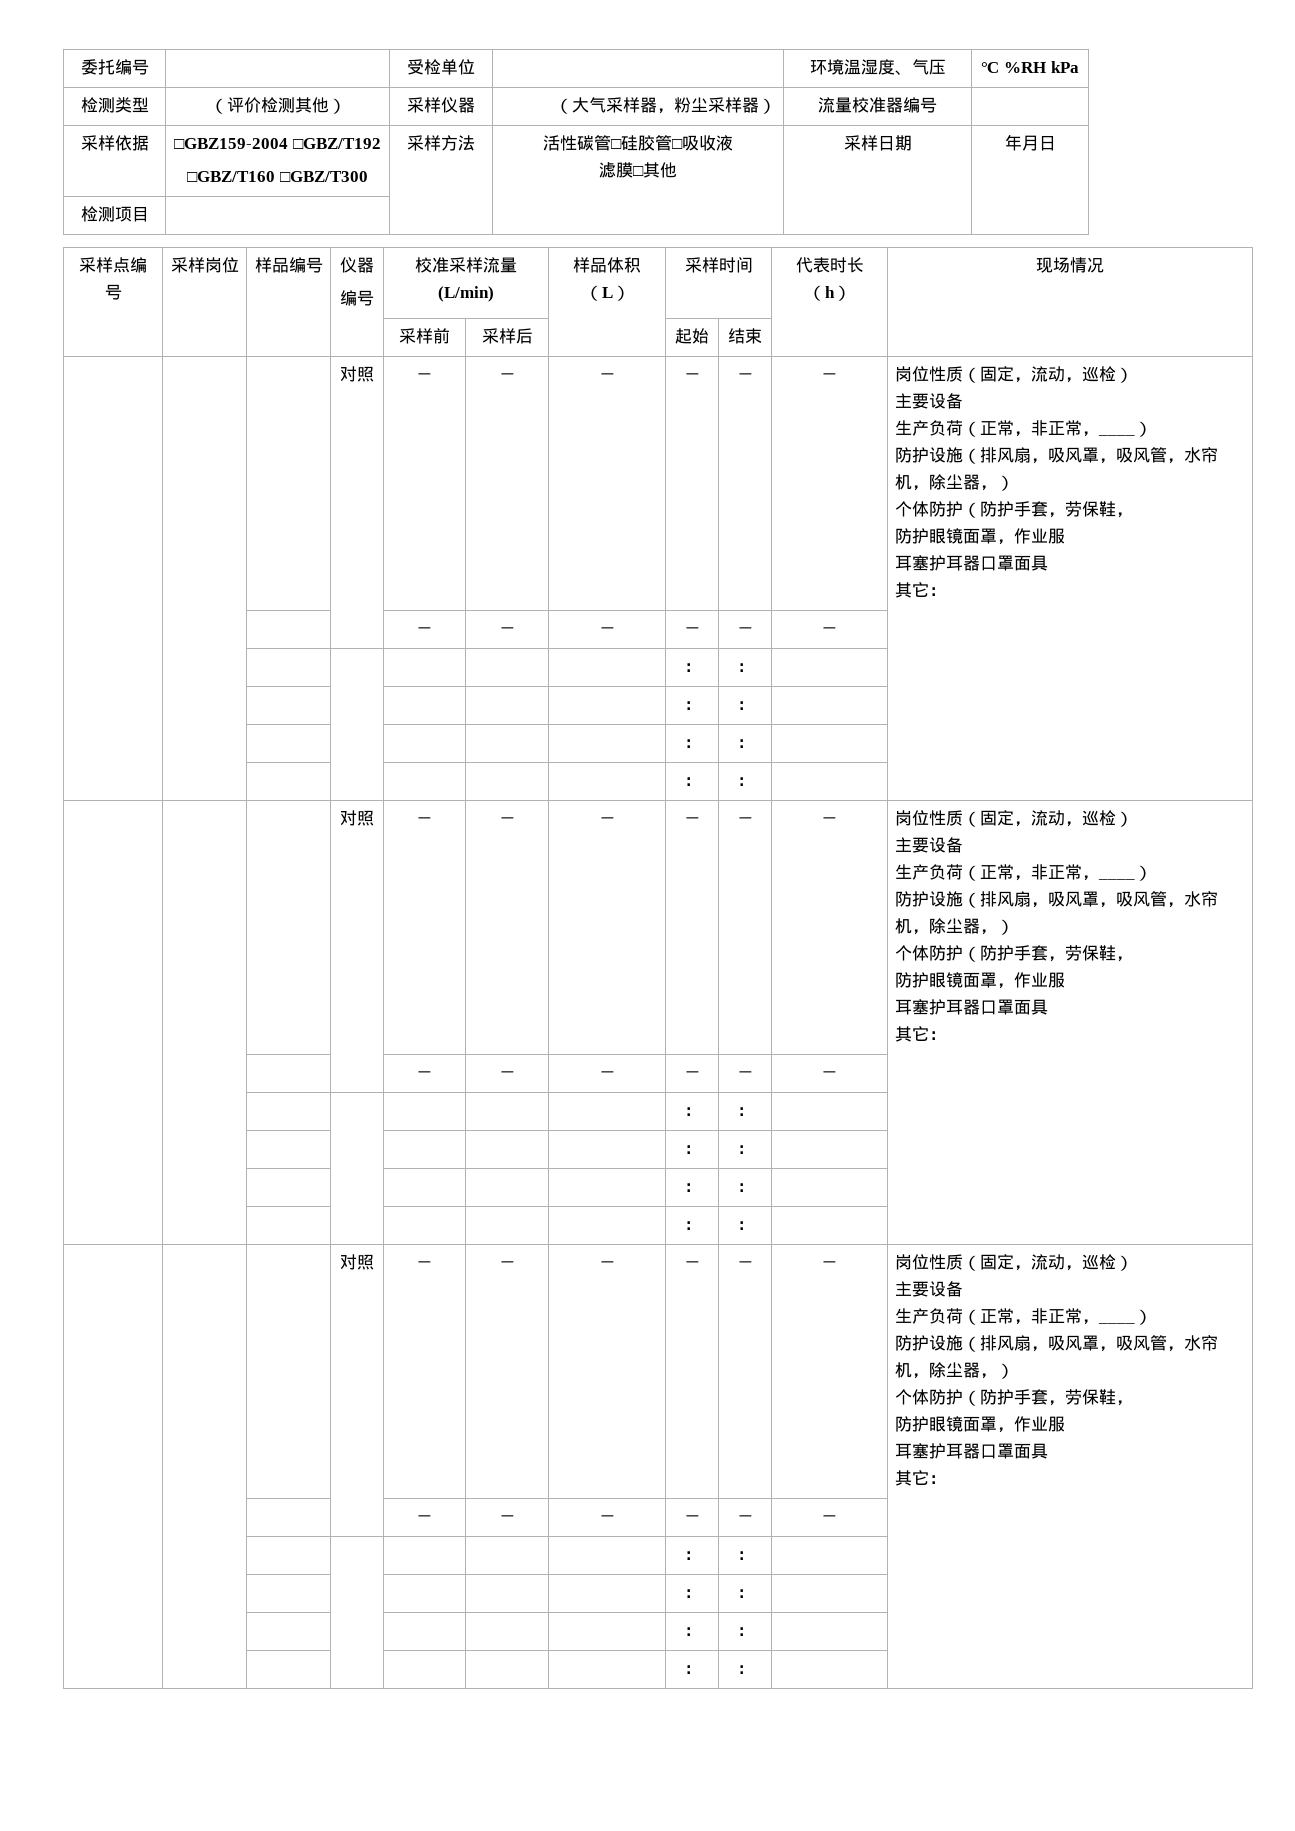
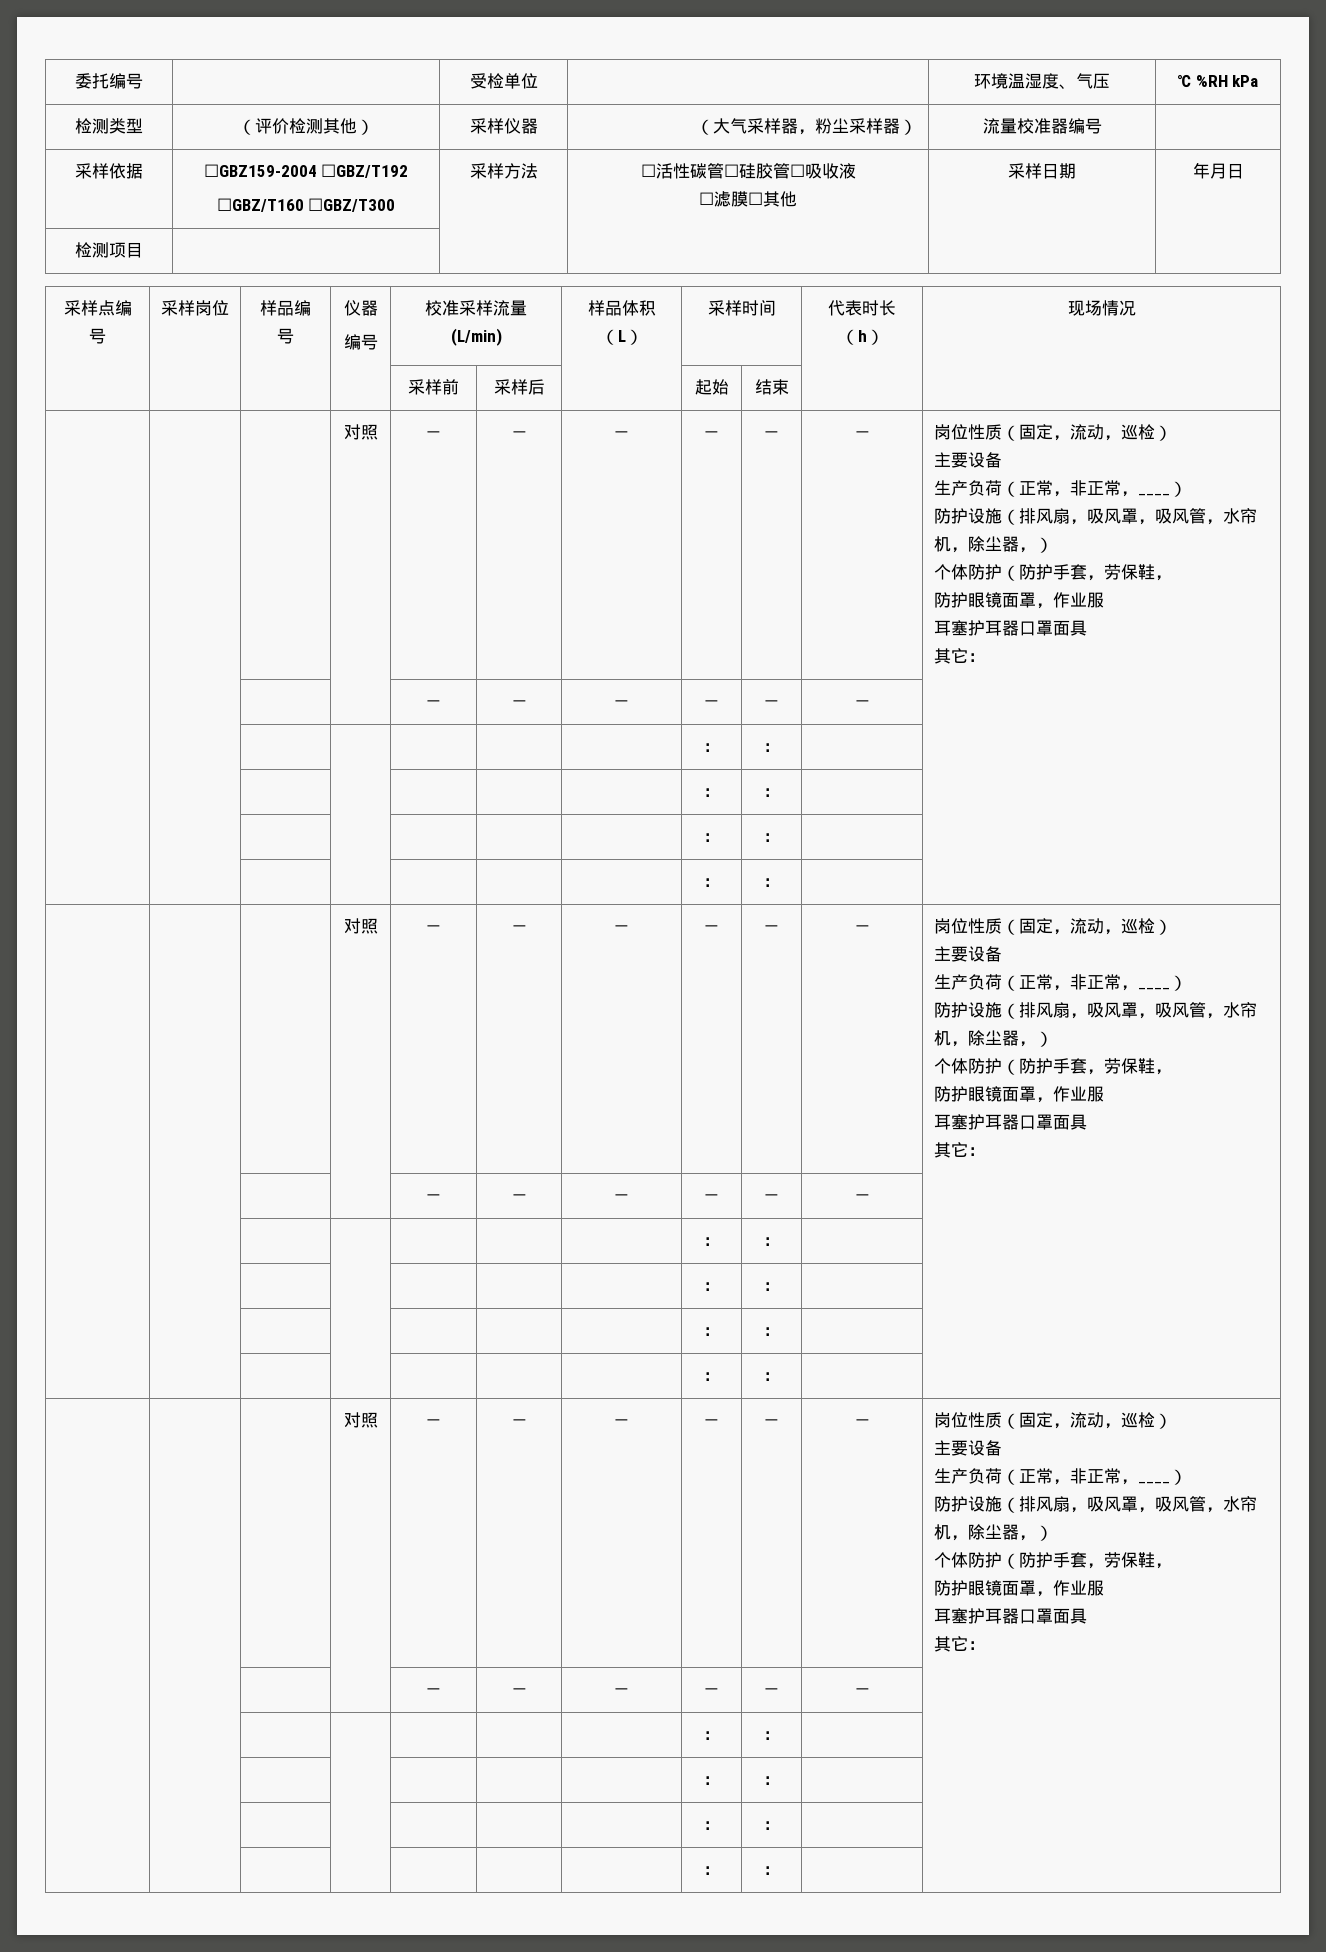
- 采样依据 | □GBZ159-2004 □GBZ/T192
- □GBZ/T160 □GBZ/T300 | 采样方法 | 活性碳管□硅胶管□吸收液
- 滤膜□其他 | 采样日期 | 年月日
+ 采样依据 | ☐GBZ159-2004 ☐GBZ/T192
+ ☐GBZ/T160 ☐GBZ/T300 | 采样方法 | ☐活性碳管☐硅胶管☐吸收液
+ ☐滤膜☐其他 | 采样日期 | 年月日

